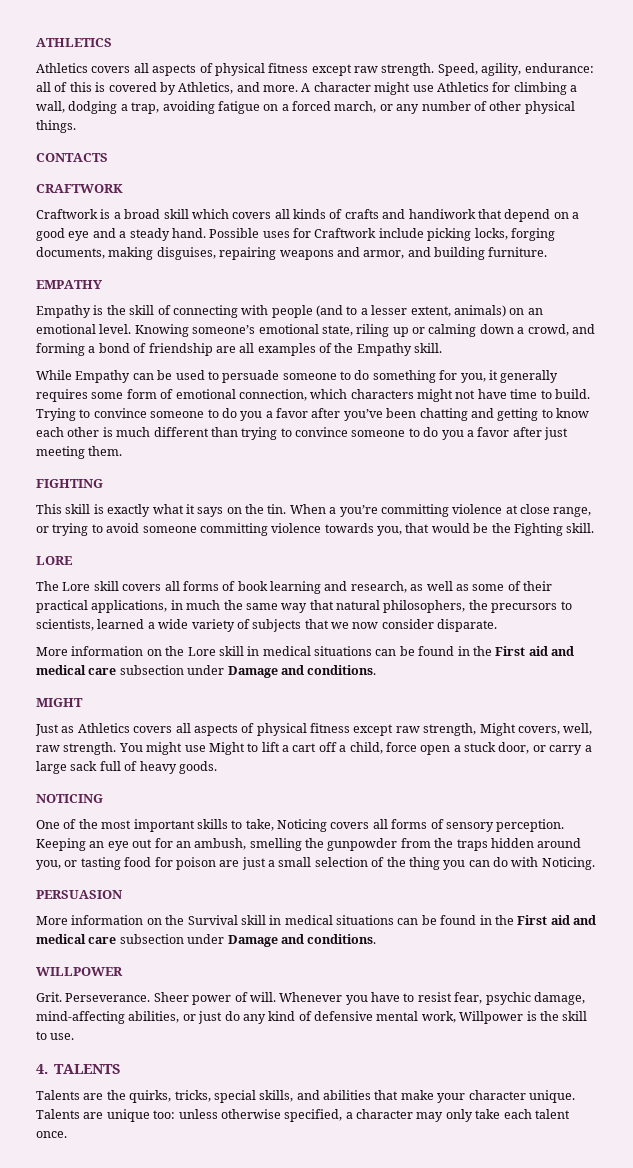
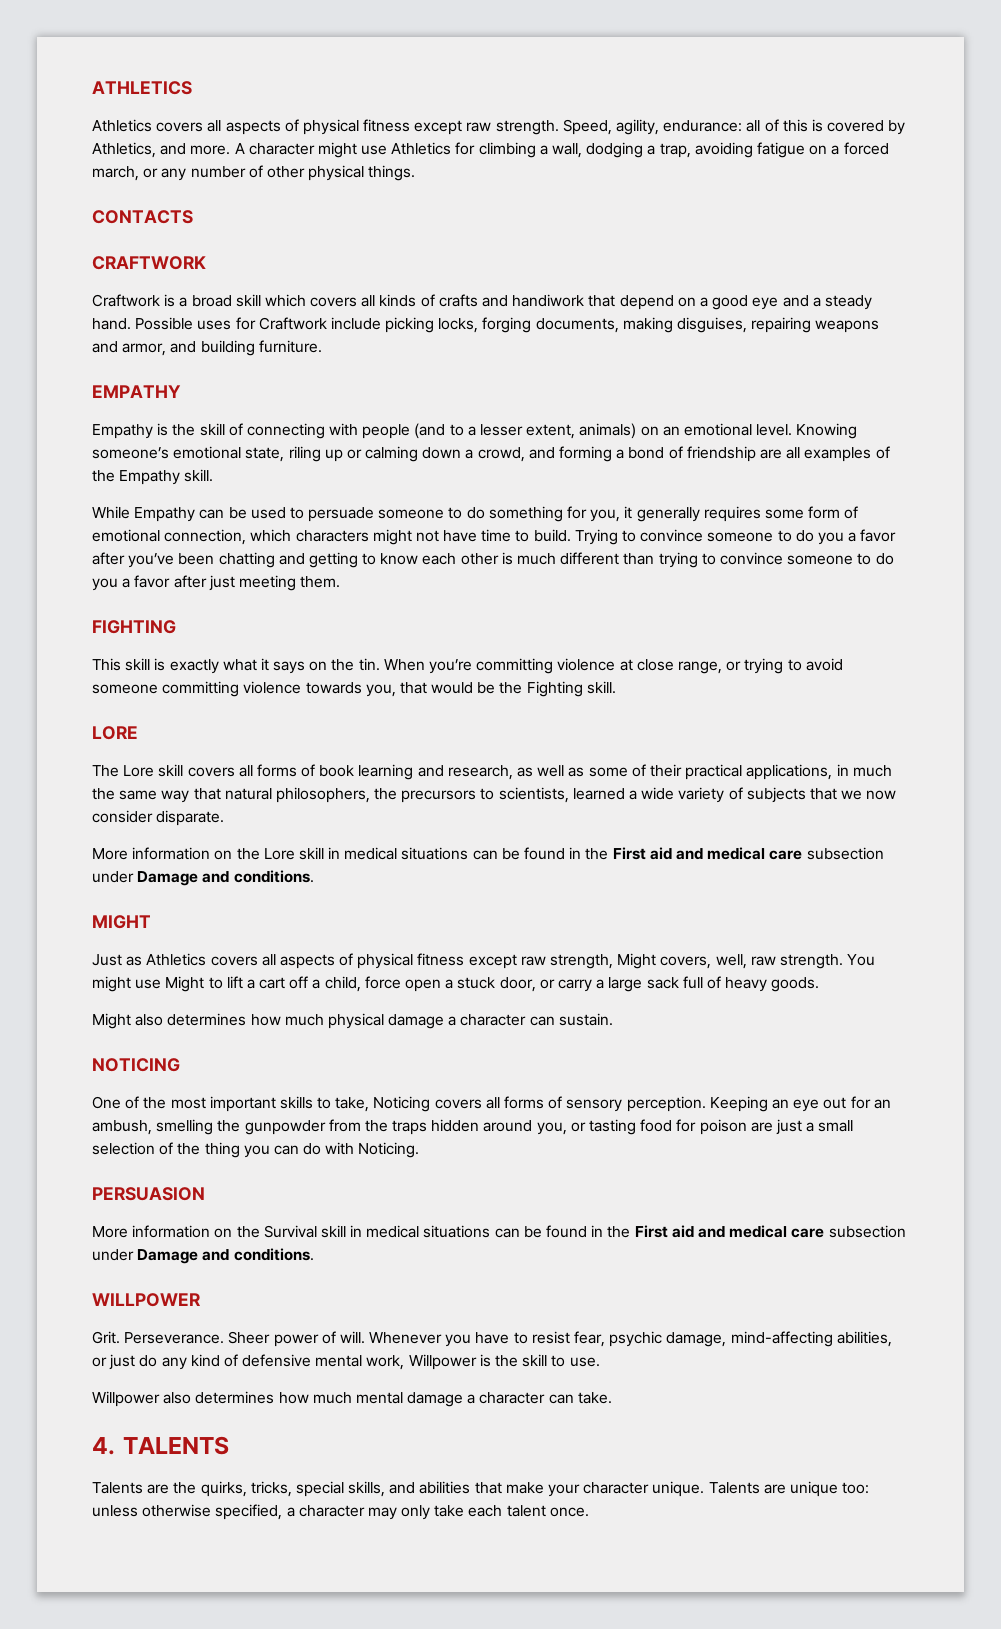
- When a you’re committing violence at close range, or trying to avoid someone committing violence towards you, that would be the Fighting skill.
+ When you’re committing violence at close range, or trying to avoid someone committing violence towards you, that would be the Fighting skill.
+ Might also determines how much physical damage a character can sustain.
+ Willpower also determines how much mental damage a character can take.

